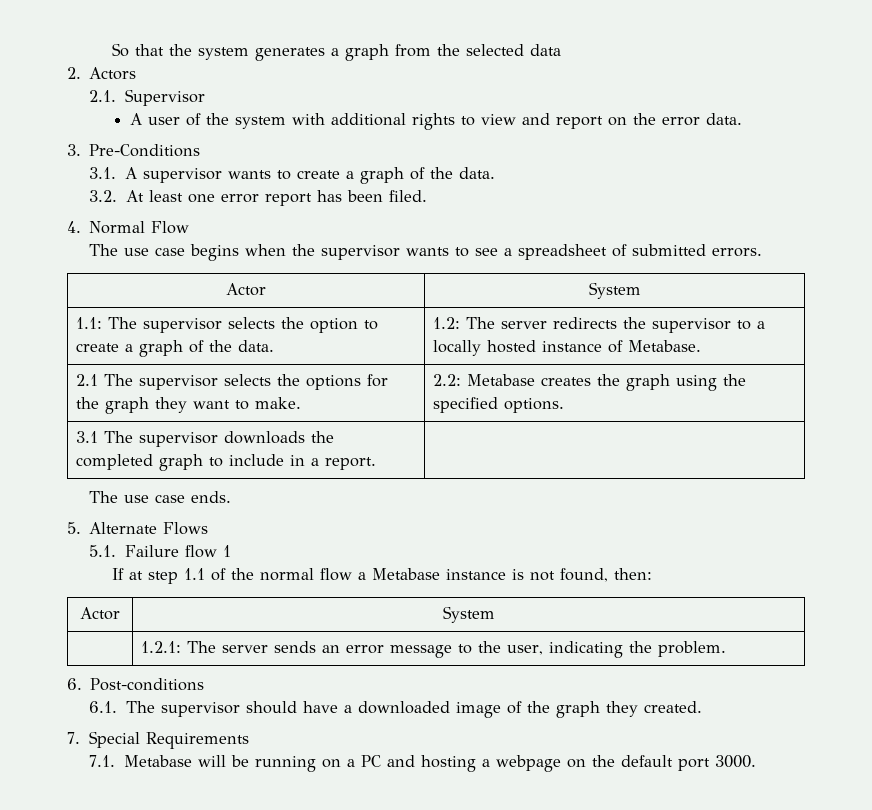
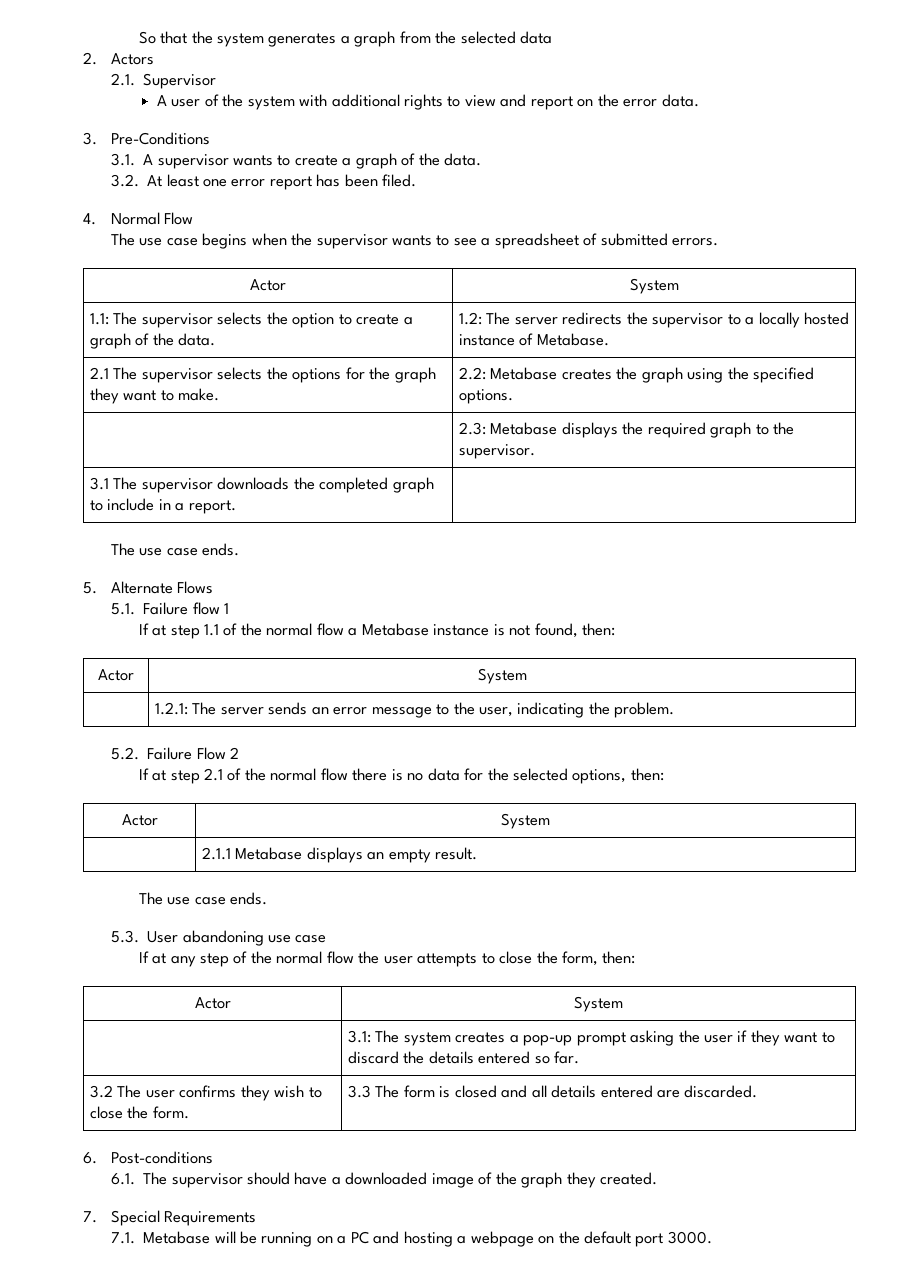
+ | 2.3: Metabase displays the required graph to the supervisor.
+ 5.2. Failure Flow 2
+ If at step 2.1 of the normal flow there is no data for the selected options, then:
+ Actor | System
+ | 2.1.1 Metabase displays an empty result.
+ The use case ends.
+ 5.3. User abandoning use case
+ If at any step of the normal flow the user attempts to close the form, then:
+ Actor | System
+ | 3.1: The system creates a pop-up prompt asking the user if they want to discard the details entered so far.
+ 3.2 The user confirms they wish to close the form. | 3.3 The form is closed and all details entered are discarded.

